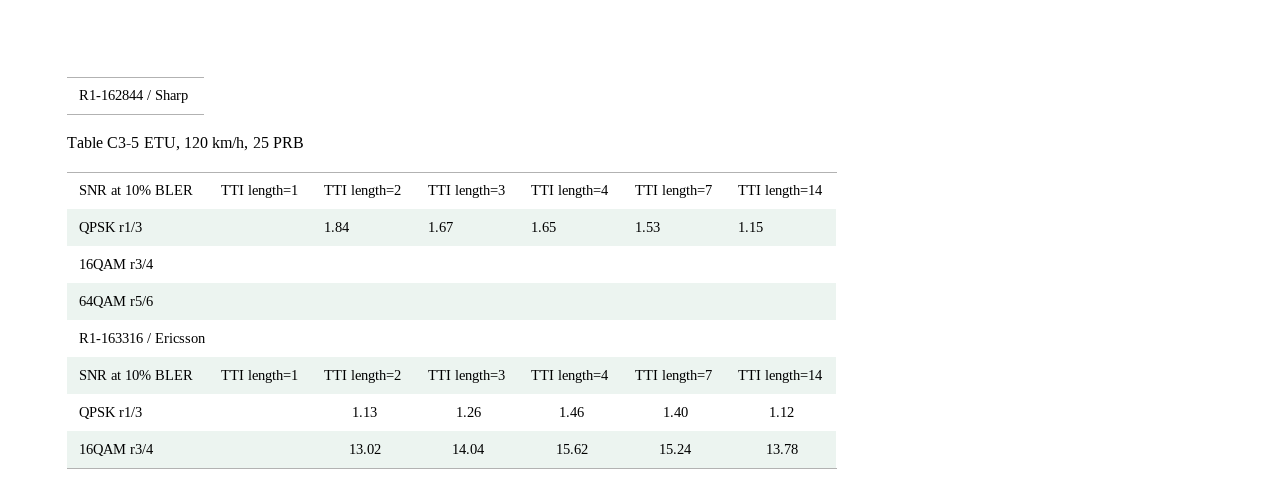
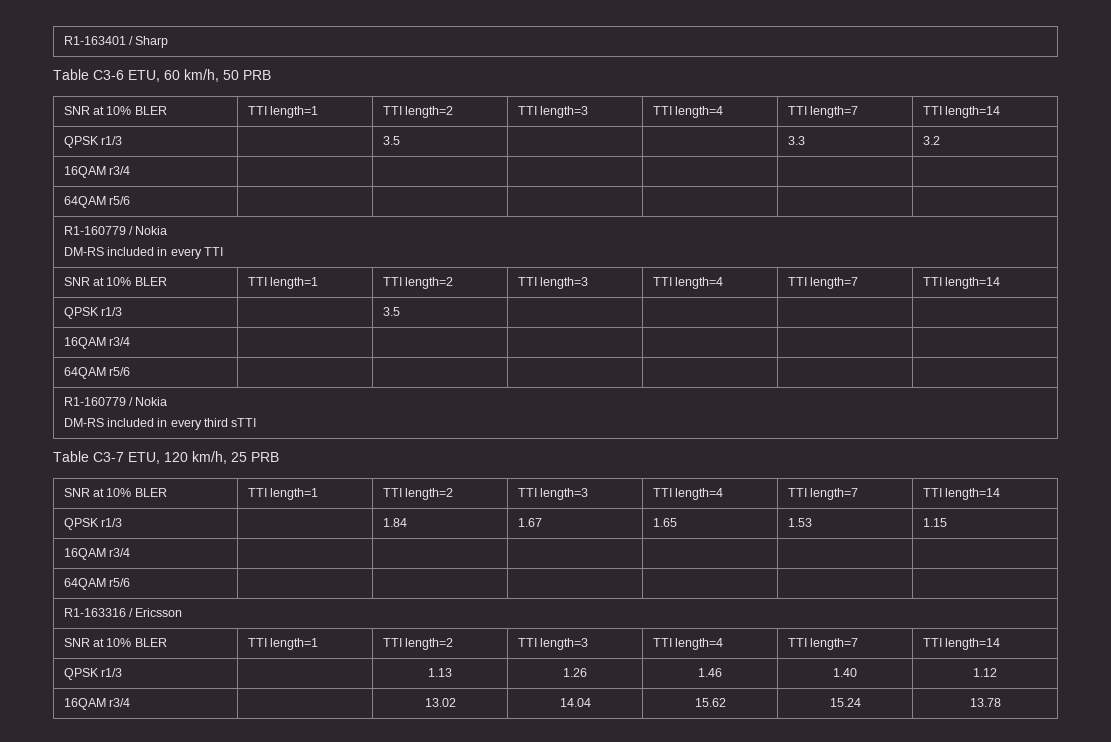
- R1-162844 / Sharp
+ R1-163401 / Sharp
- Table C3-5 ETU, 120 km/h, 25 PRB
+ Table C3-6 ETU, 60 km/h, 50 PRB
+ SNR at 10% BLER | TTI length=1 | TTI length=2 | TTI length=3 | TTI length=4 | TTI length=7 | TTI length=14
+ QPSK r1/3 | | 3.5 | | | 3.3 | 3.2
+ 16QAM r3/4 | | | | | |
+ 64QAM r5/6 | | | | | |
+ R1-160779 / Nokia
+ DM-RS included in every TTI
+ SNR at 10% BLER | TTI length=1 | TTI length=2 | TTI length=3 | TTI length=4 | TTI length=7 | TTI length=14
+ QPSK r1/3 | | 3.5 | | | |
+ 16QAM r3/4 | | | | | |
+ 64QAM r5/6 | | | | | |
+ R1-160779 / Nokia
+ DM-RS included in every third sTTI
+ Table C3-7 ETU, 120 km/h, 25 PRB

